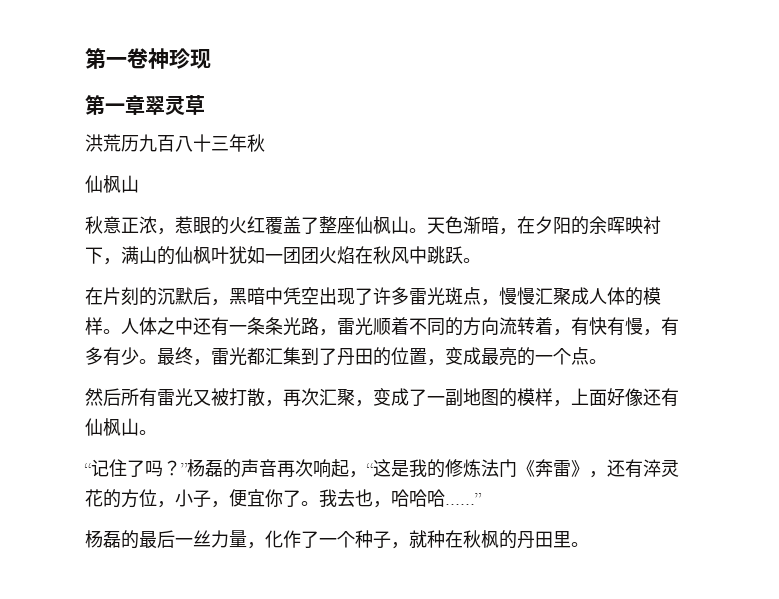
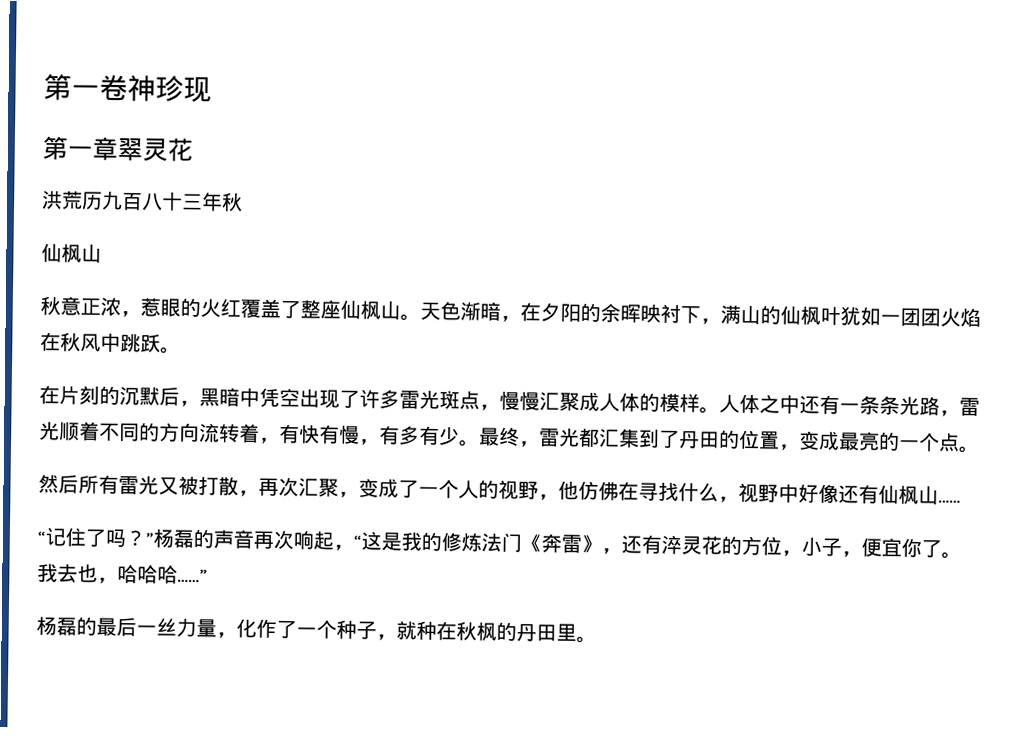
- 第一章翠灵草
+ 第一章翠灵花
- 然后所有雷光又被打散，再次汇聚，变成了一副地图的模样，上面好像还有仙枫山。
+ 然后所有雷光又被打散，再次汇聚，变成了一个人的视野，他仿佛在寻找什么，视野中好像还有仙枫山……

